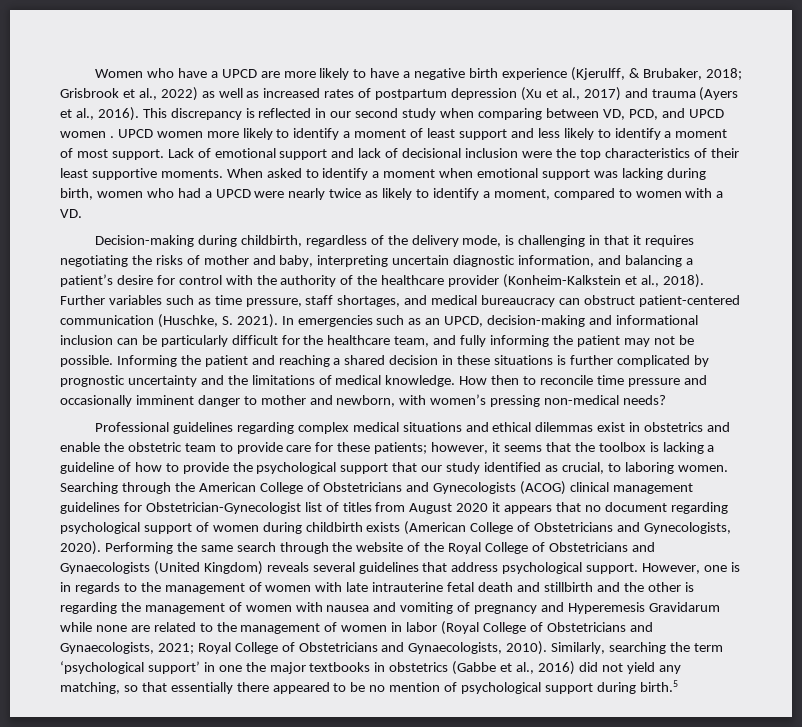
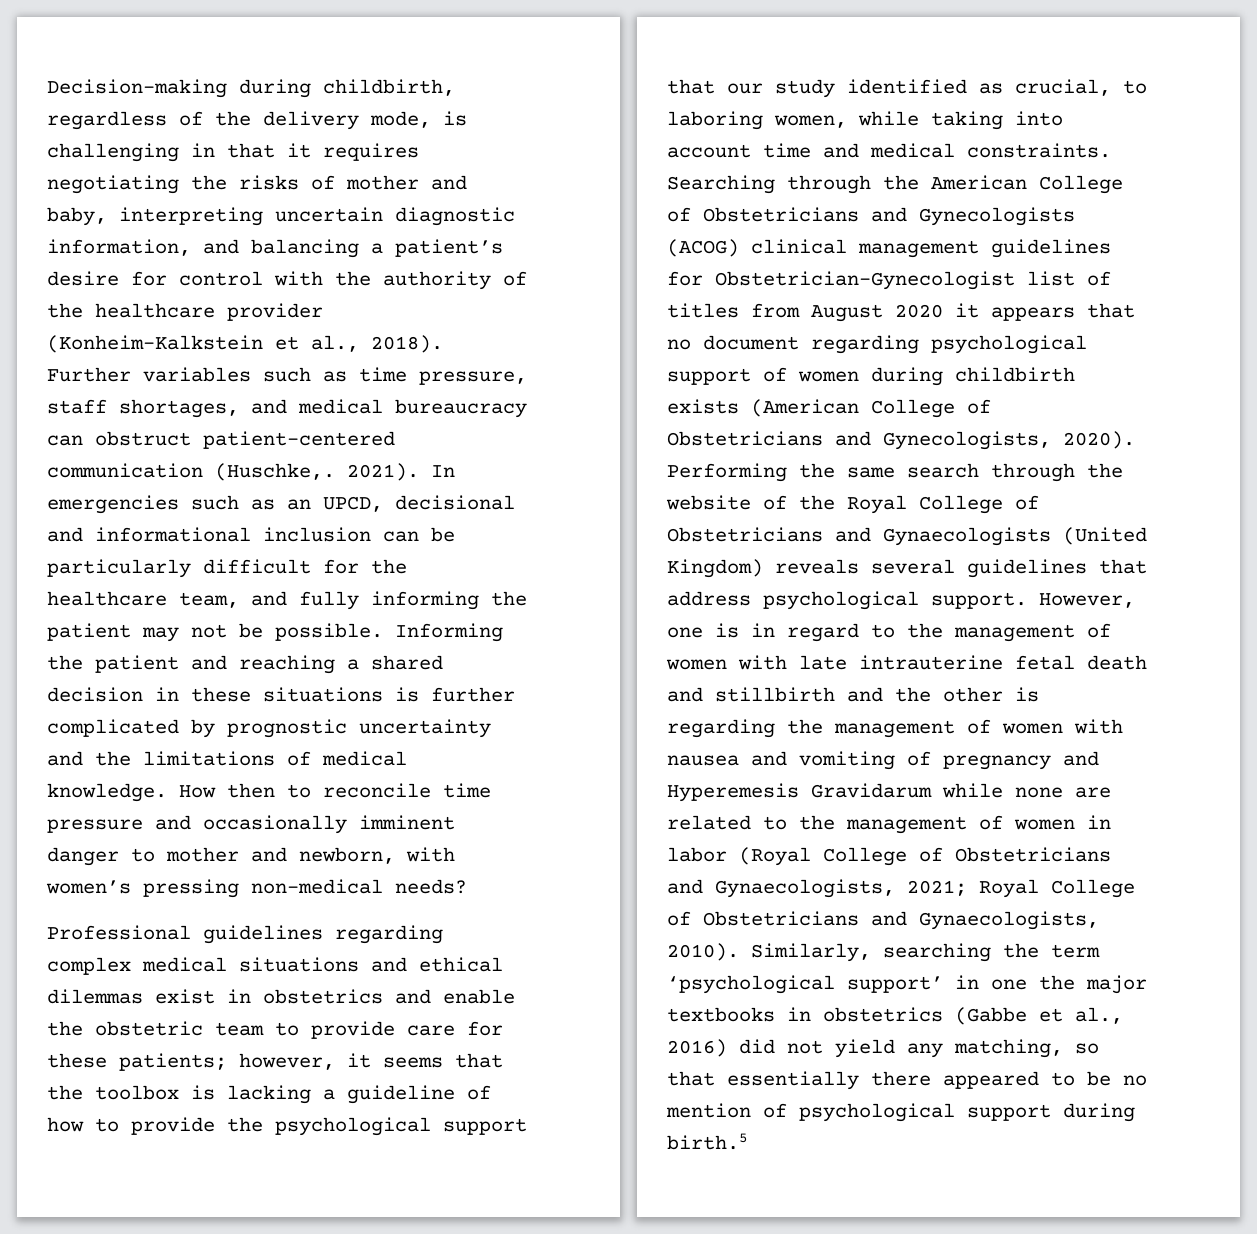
- Women who have a UPCD are more likely to have a negative birth experience (Kjerulff, & Brubaker, 2018; Grisbrook et al., 2022) as well as increased rates of postpartum depression (Xu et al., 2017) and trauma (Ayers et al., 2016). This discrepancy is reflected in our second study when comparing between VD, PCD, and UPCD women . UPCD women more likely to identify a moment of least support and less likely to identify a moment of most support. Lack of emotional support and lack of decisional inclusion were the top characteristics of their least supportive moments. When asked to identify a moment when emotional support was lacking during birth, women who had a UPCD were nearly twice as likely to identify a moment, compared to women with a VD.
- Further variables such as time pressure, staff shortages, and medical bureaucracy can obstruct patient-centered communication (Huschke, S. 2021).
+ Further variables such as time pressure, staff shortages, and medical bureaucracy can obstruct patient-centered communication (Huschke,. 2021).
- In emergencies such as an UPCD, decision-making and informational inclusion can be particularly difficult for the healthcare team, and fully informing the patient may not be possible.
+ In emergencies such as an UPCD, decisional and informational inclusion can be particularly difficult for the healthcare team, and fully informing the patient may not be possible.
- Professional guidelines regarding complex medical situations and ethical dilemmas exist in obstetrics and enable the obstetric team to provide care for these patients; however, it seems that the toolbox is lacking a guideline of how to provide the psychological support that our study identified as crucial, to laboring women.
+ Professional guidelines regarding complex medical situations and ethical dilemmas exist in obstetrics and enable the obstetric team to provide care for these patients; however, it seems that the toolbox is lacking a guideline of how to provide the psychological support that our study identified as crucial, to laboring women, while taking into account time and medical constraints.
- However, one is in regards to the management of women with late intrauterine fetal death and stillbirth and the other is regarding the management of women with nausea and vomiting of pregnancy and Hyperemesis Gravidarum while none are related to the management of women in labor (Royal College of Obstetricians and Gynaecologists, 2021; Royal College of Obstetricians and Gynaecologists, 2010).
+ However, one is in regard to the management of women with late intrauterine fetal death and stillbirth and the other is regarding the management of women with nausea and vomiting of pregnancy and Hyperemesis Gravidarum while none are related to the management of women in labor (Royal College of Obstetricians and Gynaecologists, 2021; Royal College of Obstetricians and Gynaecologists, 2010).

